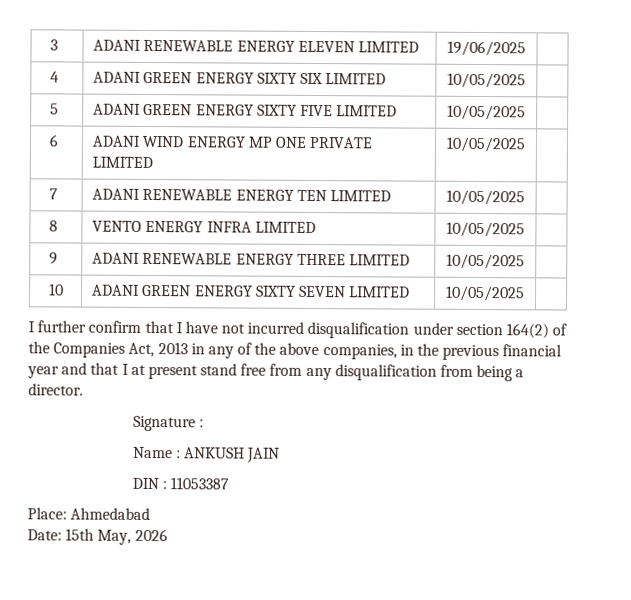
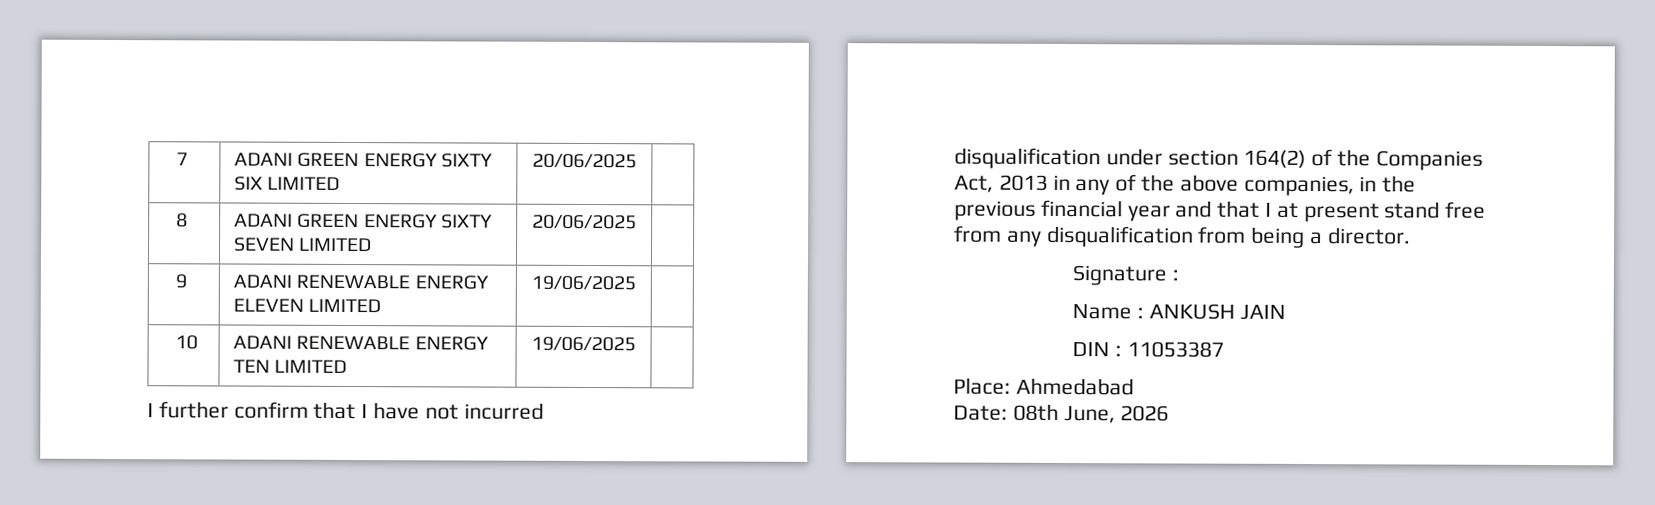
- 3 | ADANI RENEWABLE ENERGY ELEVEN LIMITED | 19/06/2025 |
+ 7 | ADANI GREEN ENERGY SIXTY SIX LIMITED | 20/06/2025 |
+ 8 | ADANI GREEN ENERGY SIXTY SEVEN LIMITED | 20/06/2025 |
+ 9 | ADANI RENEWABLE ENERGY ELEVEN LIMITED | 19/06/2025 |
- 4 | ADANI GREEN ENERGY SIXTY SIX LIMITED | 10/05/2025 |
- 5 | ADANI GREEN ENERGY SIXTY FIVE LIMITED | 10/05/2025 |
- 6 | ADANI WIND ENERGY MP ONE PRIVATE LIMITED | 10/05/2025 |
- 7 | ADANI RENEWABLE ENERGY TEN LIMITED | 10/05/2025 |
- 8 | VENTO ENERGY INFRA LIMITED | 10/05/2025 |
- 9 | ADANI RENEWABLE ENERGY THREE LIMITED | 10/05/2025 |
- 10 | ADANI GREEN ENERGY SIXTY SEVEN LIMITED | 10/05/2025 |
+ 10 | ADANI RENEWABLE ENERGY TEN LIMITED | 19/06/2025 |
- Date: 15th May, 2026
+ Date: 08th June, 2026

